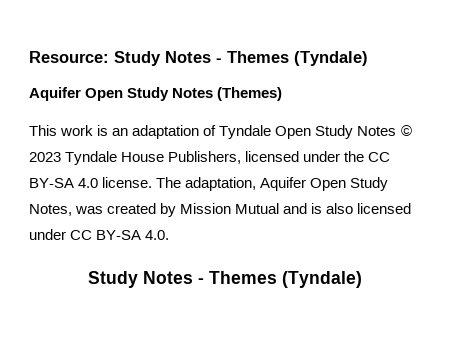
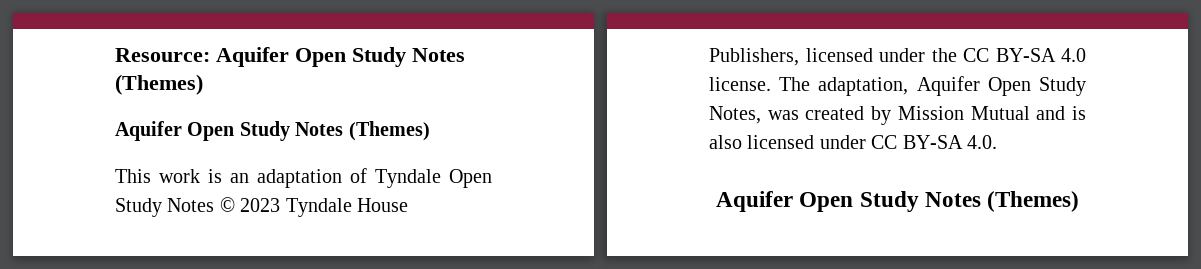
- Resource: Study Notes - Themes (Tyndale)
+ Resource: Aquifer Open Study Notes (Themes)
  The adaptation, Aquifer Open Study Notes, was created by Mission Mutual and is also licensed under CC BY-SA 4.0.
- Study Notes - Themes (Tyndale)
+ Aquifer Open Study Notes (Themes)

